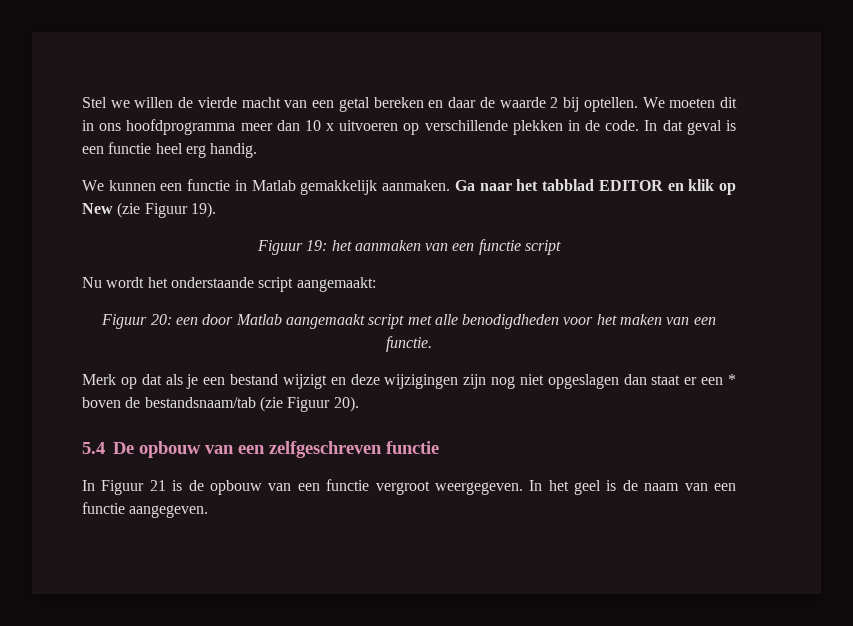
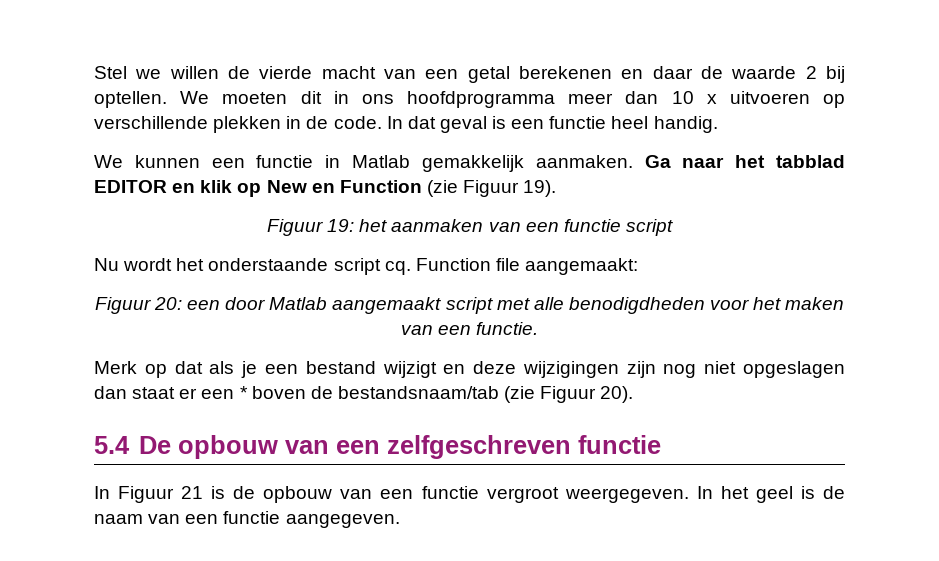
- Stel we willen de vierde macht van een getal bereken en daar de waarde 2 bij optellen.
+ Stel we willen de vierde macht van een getal berekenen en daar de waarde 2 bij optellen.
- In dat geval is een functie heel erg handig.
+ In dat geval is een functie heel handig.
- Ga naar het tabblad EDITOR en klik op New (zie Figuur 19).
+ Ga naar het tabblad EDITOR en klik op New en Function (zie Figuur 19).
- Nu wordt het onderstaande script aangemaakt:
+ Nu wordt het onderstaande script cq. Function file aangemaakt:

